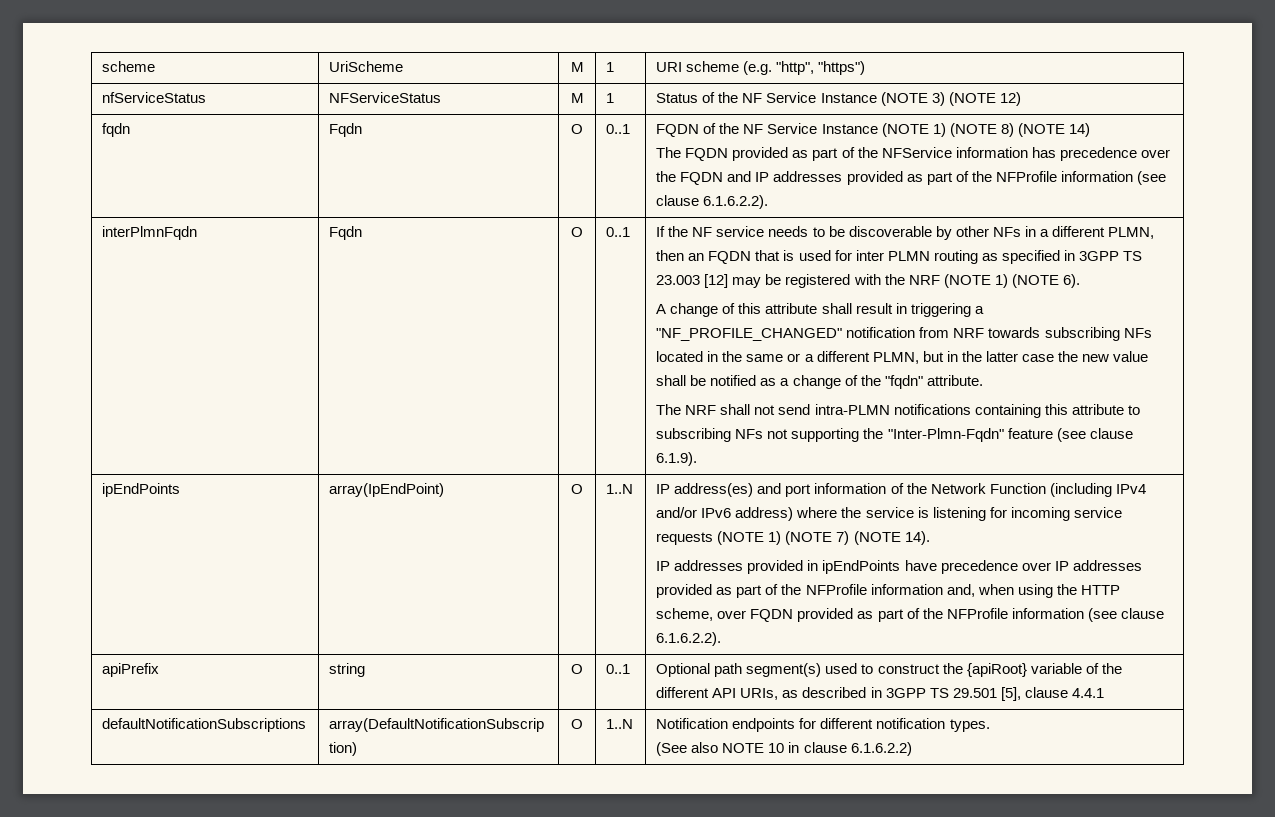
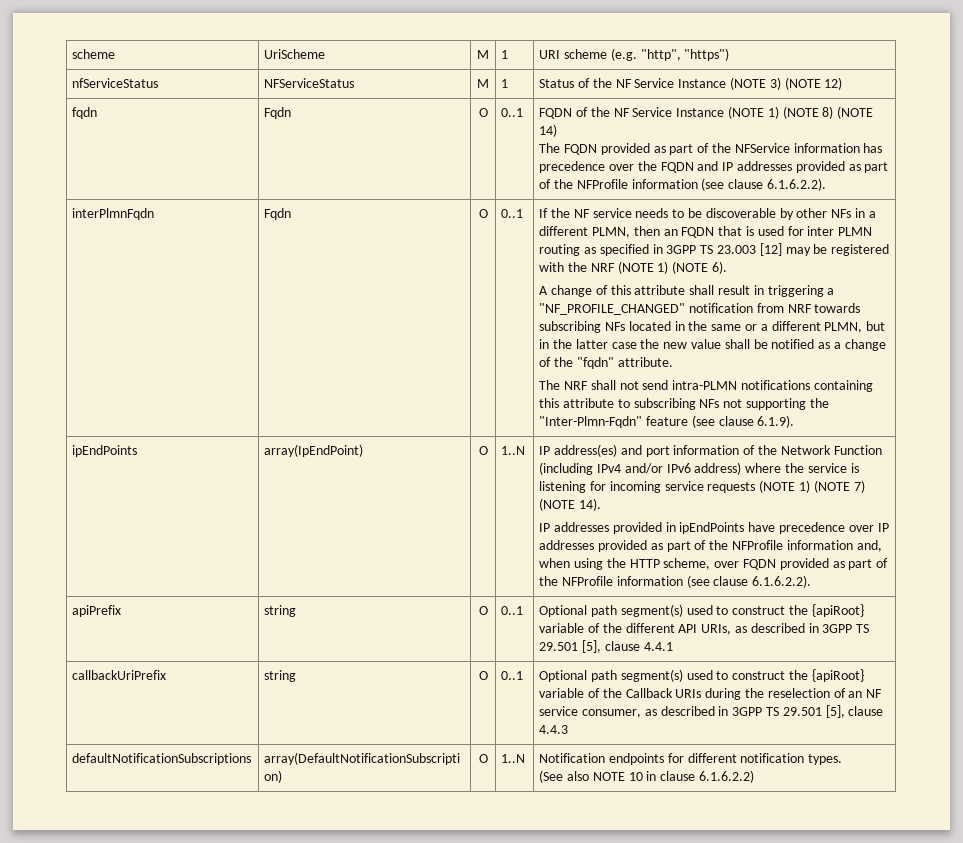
+ callbackUriPrefix | string | O | 0..1 | Optional path segment(s) used to construct the {apiRoot} variable of the Callback URIs during the reselection of an NF service consumer, as described in 3GPP TS 29.501 [5], clause 4.4.3

